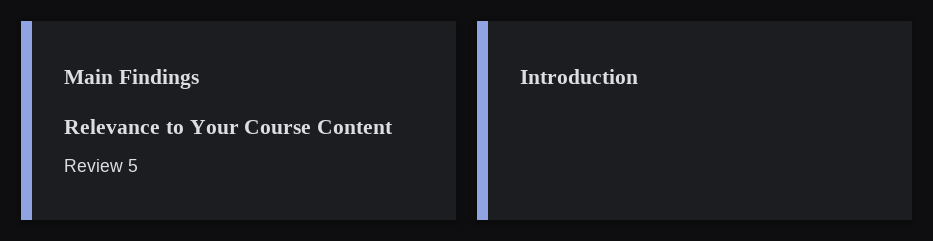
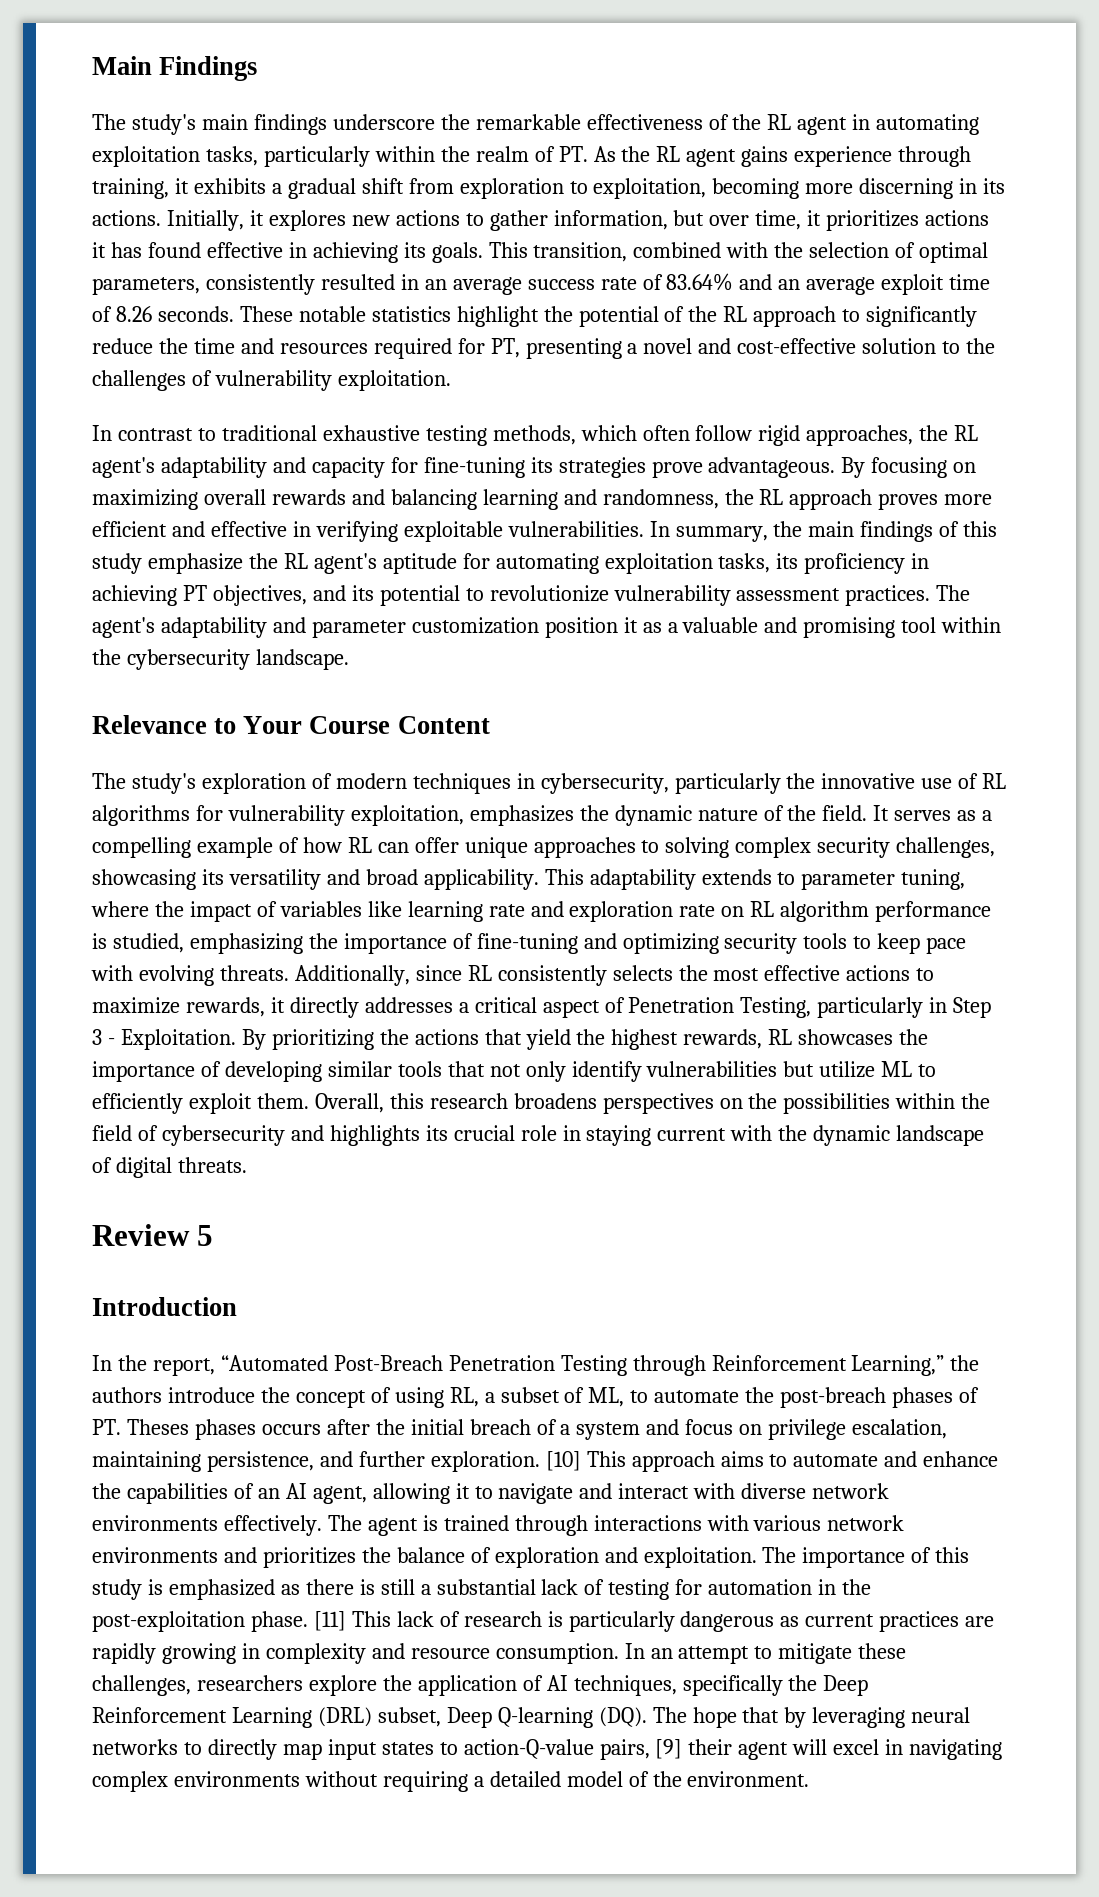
+ The study's main findings underscore the remarkable effectiveness of the RL agent in automating exploitation tasks, particularly within the realm of PT. As the RL agent gains experience through training, it exhibits a gradual shift from exploration to exploitation, becoming more discerning in its actions. Initially, it explores new actions to gather information, but over time, it prioritizes actions it has found effective in achieving its goals. This transition, combined with the selection of optimal parameters, consistently resulted in an average success rate of 83.64% and an average exploit time of 8.26 seconds. These notable statistics highlight the potential of the RL approach to significantly reduce the time and resources required for PT, presenting a novel and cost-effective solution to the challenges of vulnerability exploitation.
+ In contrast to traditional exhaustive testing methods, which often follow rigid approaches, the RL agent's adaptability and capacity for fine-tuning its strategies prove advantageous. By focusing on maximizing overall rewards and balancing learning and randomness, the RL approach proves more efficient and effective in verifying exploitable vulnerabilities. In summary, the main findings of this study emphasize the RL agent's aptitude for automating exploitation tasks, its proficiency in achieving PT objectives, and its potential to revolutionize vulnerability assessment practices. The agent's adaptability and parameter customization position it as a valuable and promising tool within the cybersecurity landscape.
+ The study's exploration of modern techniques in cybersecurity, particularly the innovative use of RL algorithms for vulnerability exploitation, emphasizes the dynamic nature of the field. It serves as a compelling example of how RL can offer unique approaches to solving complex security challenges, showcasing its versatility and broad applicability. This adaptability extends to parameter tuning, where the impact of variables like learning rate and exploration rate on RL algorithm performance is studied, emphasizing the importance of fine-tuning and optimizing security tools to keep pace with evolving threats. Additionally, since RL consistently selects the most effective actions to maximize rewards, it directly addresses a critical aspect of Penetration Testing, particularly in Step 3 - Exploitation. By prioritizing the actions that yield the highest rewards, RL showcases the importance of developing similar tools that not only identify vulnerabilities but utilize ML to efficiently exploit them. Overall, this research broadens perspectives on the possibilities within the field of cybersecurity and highlights its crucial role in staying current with the dynamic landscape of digital threats.
  Review 5
  Introduction
+ In the report, “Automated Post-Breach Penetration Testing through Reinforcement Learning,” the authors introduce the concept of using RL, a subset of ML, to automate the post-breach phases of PT. Theses phases occurs after the initial breach of a system and focus on privilege escalation, maintaining persistence, and further exploration. [10] This approach aims to automate and enhance the capabilities of an AI agent, allowing it to navigate and interact with diverse network environments effectively. The agent is trained through interactions with various network environments and prioritizes the balance of exploration and exploitation. The importance of this study is emphasized as there is still a substantial lack of testing for automation in the post-exploitation phase. [11] This lack of research is particularly dangerous as current practices are rapidly growing in complexity and resource consumption. In an attempt to mitigate these challenges, researchers explore the application of AI techniques, specifically the Deep Reinforcement Learning (DRL) subset, Deep Q-learning (DQ). The hope that by leveraging neural networks to directly map input states to action-Q-value pairs, [9] their agent will excel in navigating complex environments without requiring a detailed model of the environment.

